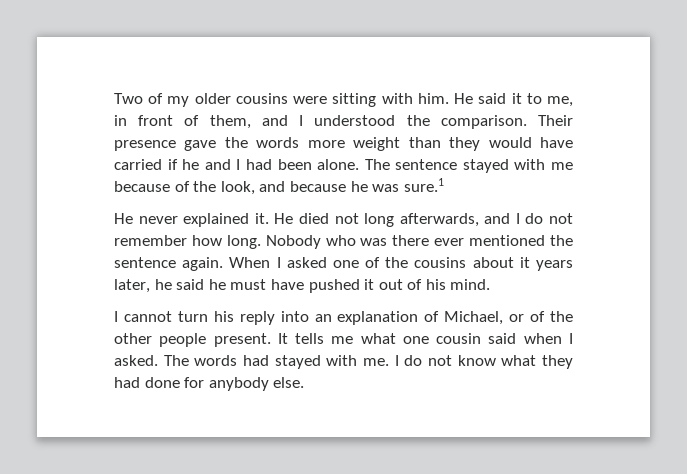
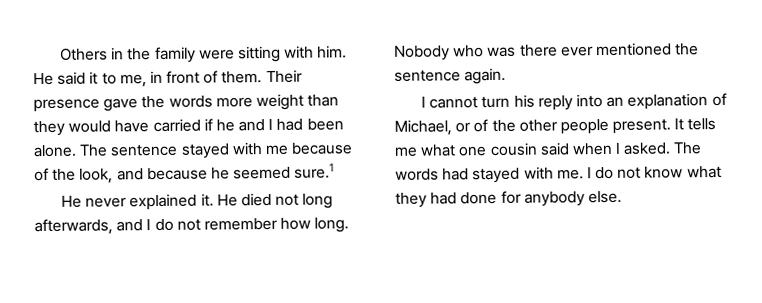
- Two of my older cousins were sitting with him.
+ Others in the family were sitting with him.
- He said it to me, in front of them, and I understood the comparison.
+ He said it to me, in front of them.
- The sentence stayed with me because of the look, and because he was sure.1
+ The sentence stayed with me because of the look, and because he seemed sure.1
- When I asked one of the cousins about it years later, he said he must have pushed it out of his mind.

